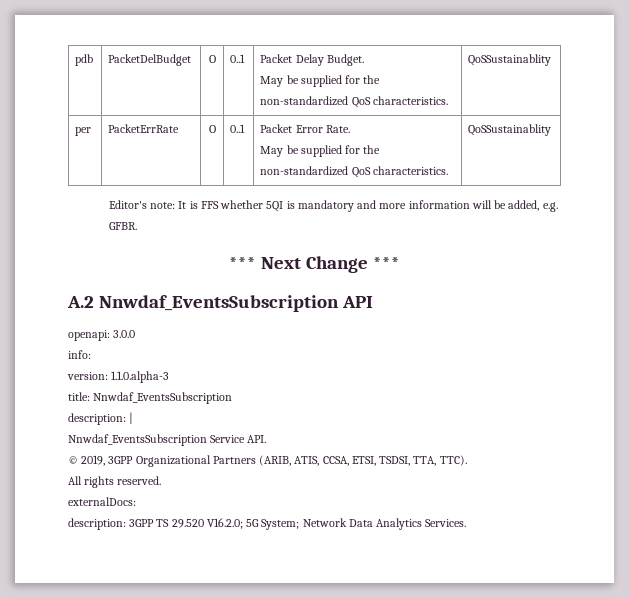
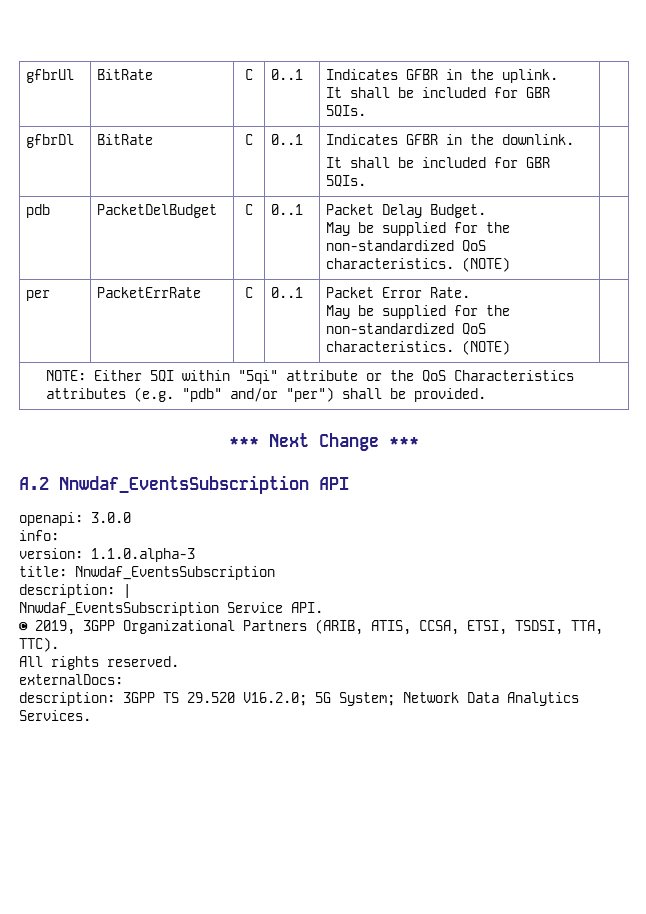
+ gfbrUl | BitRate | C | 0..1 | Indicates GFBR in the uplink.
+ It shall be included for GBR 5QIs. |
+ gfbrDl | BitRate | C | 0..1 | Indicates GFBR in the downlink.
+ It shall be included for GBR 5QIs. |
- pdb | PacketDelBudget | O | 0..1 | Packet Delay Budget.
- May be supplied for the non-standardized QoS characteristics. | QoSSustainablity
+ pdb | PacketDelBudget | C | 0..1 | Packet Delay Budget.
+ May be supplied for the non-standardized QoS characteristics. (NOTE) |
- per | PacketErrRate | O | 0..1 | Packet Error Rate.
- May be supplied for the non-standardized QoS characteristics. | QoSSustainablity
- Editor's note: It is FFS whether 5QI is mandatory and more information will be added, e.g. GFBR.
+ per | PacketErrRate | C | 0..1 | Packet Error Rate.
+ May be supplied for the non-standardized QoS characteristics. (NOTE) |
+ NOTE: Either 5QI within "5qi" attribute or the QoS Characteristics attributes (e.g. "pdb" and/or "per") shall be provided.

